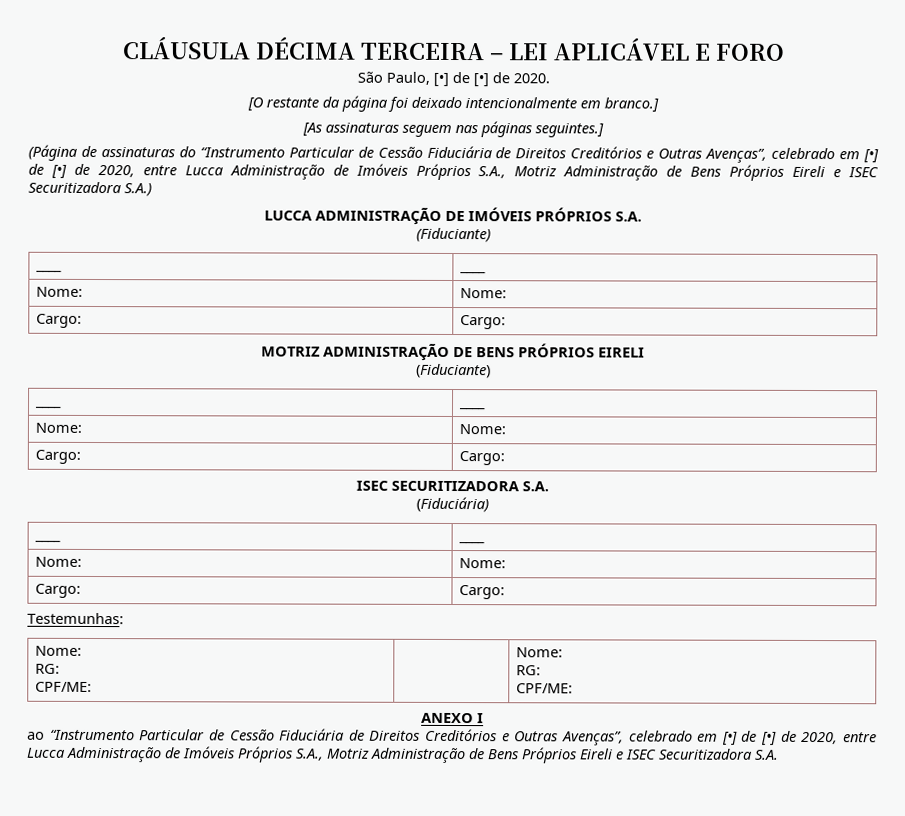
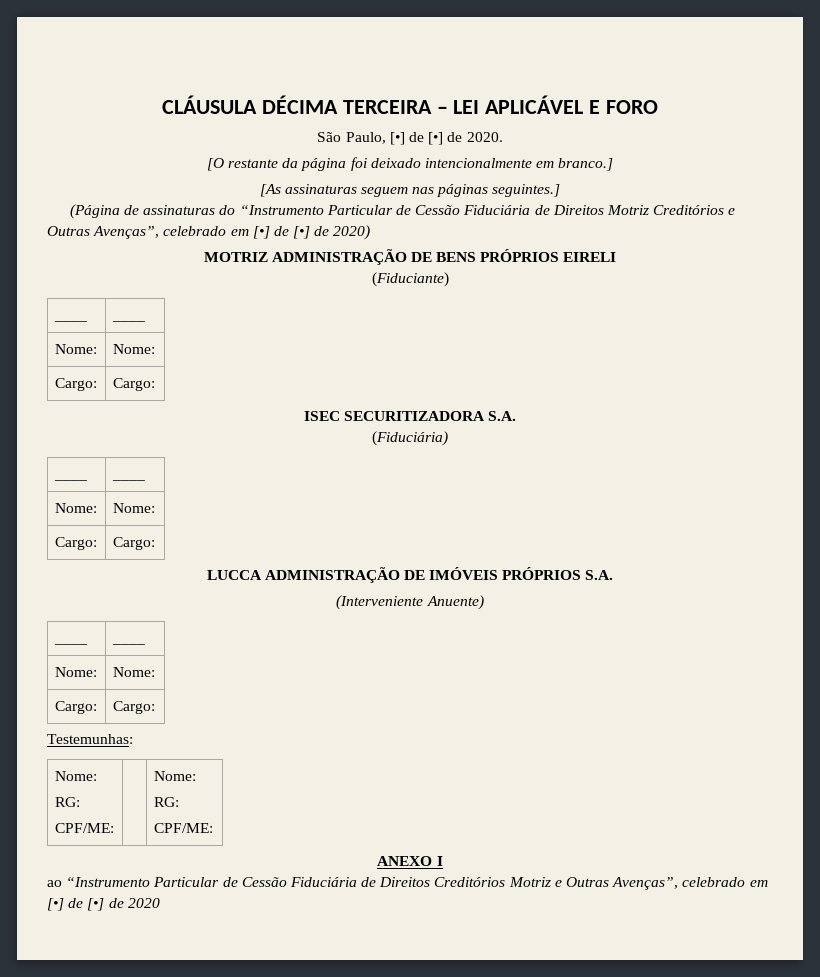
- (Página de assinaturas do “Instrumento Particular de Cessão Fiduciária de Direitos Creditórios e Outras Avenças”, celebrado em [•] de [•] de 2020, entre Lucca Administração de Imóveis Próprios S.A., Motriz Administração de Bens Próprios Eireli e ISEC Securitizadora S.A.)
- LUCCA ADMINISTRAÇÃO DE IMÓVEIS PRÓPRIOS S.A.
- (Fiduciante)
- ____ | ____
- Nome: | Nome:
- Cargo: | Cargo:
+ (Página de assinaturas do “Instrumento Particular de Cessão Fiduciária de Direitos Motriz Creditórios e Outras Avenças”, celebrado em [•] de [•] de 2020)
+ LUCCA ADMINISTRAÇÃO DE IMÓVEIS PRÓPRIOS S.A.
+ (Interveniente Anuente)
+ ____ | ____
+ Nome: | Nome:
+ Cargo: | Cargo:
- ao “Instrumento Particular de Cessão Fiduciária de Direitos Creditórios e Outras Avenças”, celebrado em [•] de [•] de 2020, entre Lucca Administração de Imóveis Próprios S.A., Motriz Administração de Bens Próprios Eireli e ISEC Securitizadora S.A.
+ ao “Instrumento Particular de Cessão Fiduciária de Direitos Creditórios Motriz e Outras Avenças”, celebrado em [•] de [•] de 2020

